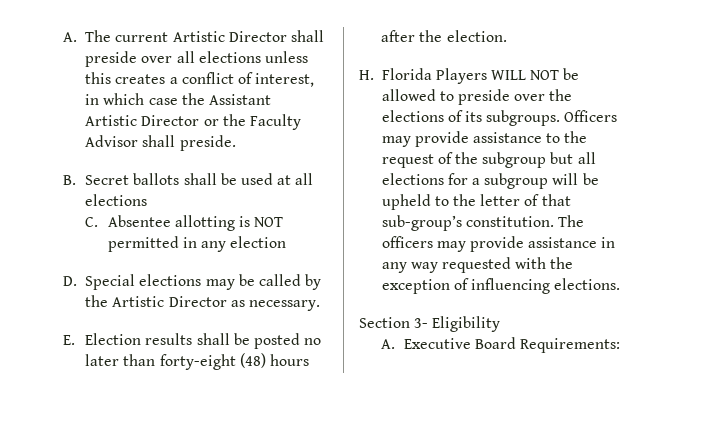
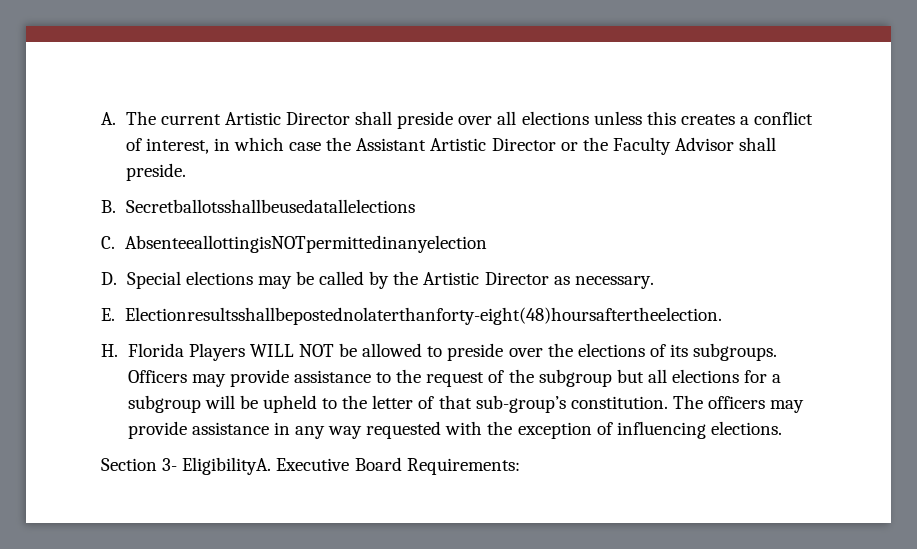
- B. Secret ballots shall be used at all elections
- C. Absentee allotting is NOT permitted in any election
+ B. Secretballotsshallbeusedatallelections
+ C. AbsenteeallottingisNOTpermittedinanyelection
- E. Election results shall be posted no later than forty-eight (48) hours after the election.
+ E. Electionresultsshallbepostednolaterthanforty-eight(48)hoursaftertheelection.
- Section 3- Eligibility
- A. Executive Board Requirements:
+ Section 3- EligibilityA. Executive Board Requirements:

